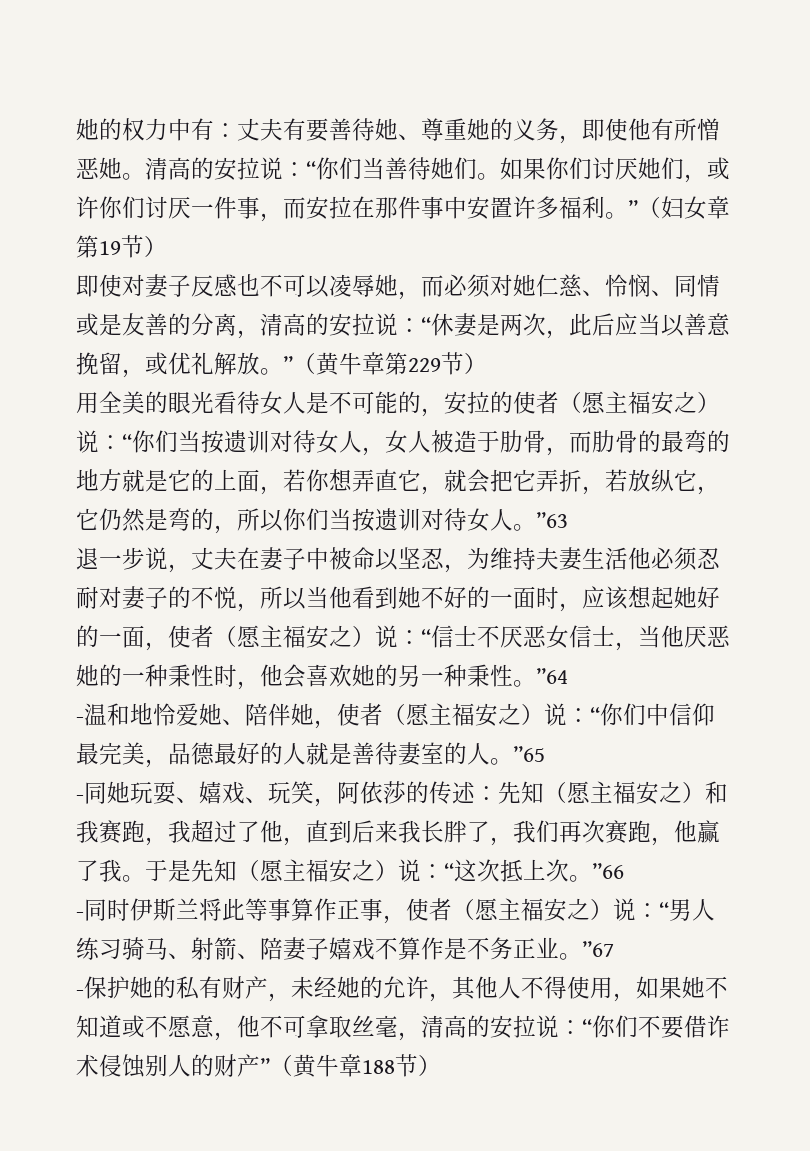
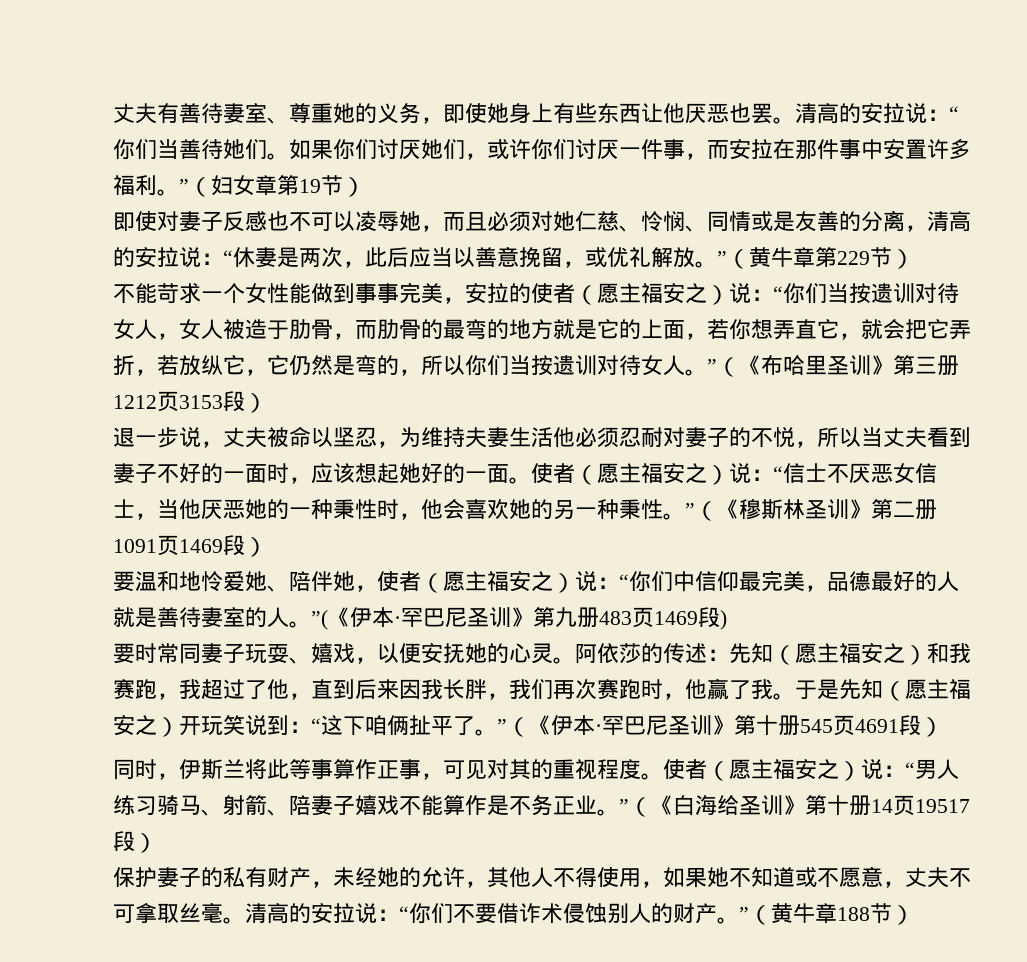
- 她的权力中有：丈夫有要善待她、尊重她的义务，即使他有所憎恶她。
+ 丈夫有善待妻室、尊重她的义务，即使她身上有些东西让他厌恶也罢。
- 即使对妻子反感也不可以凌辱她，而必须对她仁慈、怜悯、同情或是友善的分离，清高的安拉说：“休妻是两次，此后应当以善意挽留，或优礼解放。”（黄牛章第229节）
+ 即使对妻子反感也不可以凌辱她，而且必须对她仁慈、怜悯、同情或是友善的分离，清高的安拉说：“休妻是两次，此后应当以善意挽留，或优礼解放。”（黄牛章第229节）
- 用全美的眼光看待女人是不可能的，安拉的使者（愿主福安之）说：“你们当按遗训对待女人，女人被造于肋骨，而肋骨的最弯的地方就是它的上面，若你想弄直它，就会把它弄折，若放纵它，它仍然是弯的，所以你们当按遗训对待女人。”63
+ 不能苛求一个女性能做到事事完美，安拉的使者（愿主福安之）说：“你们当按遗训对待女人，女人被造于肋骨，而肋骨的最弯的地方就是它的上面，若你想弄直它，就会把它弄折，若放纵它，它仍然是弯的，所以你们当按遗训对待女人。”（《布哈里圣训》第三册1212页3153段）
- 退一步说，丈夫在妻子中被命以坚忍，为维持夫妻生活他必须忍耐对妻子的不悦，所以当他看到她不好的一面时，应该想起她好的一面，使者（愿主福安之）说：
+ 退一步说，丈夫被命以坚忍，为维持夫妻生活他必须忍耐对妻子的不悦，所以当丈夫看到妻子不好的一面时，应该想起她好的一面。使者（愿主福安之）说：
- “信士不厌恶女信士，当他厌恶她的一种秉性时，他会喜欢她的另一种秉性。”64
- -温和地怜爱她、陪伴她，使者（愿主福安之）说：
+ “信士不厌恶女信士，当他厌恶她的一种秉性时，他会喜欢她的另一种秉性。”（《穆斯林圣训》第二册1091页1469段）
+ 要温和地怜爱她、陪伴她，使者（愿主福安之）说：
- “你们中信仰最完美，品德最好的人就是善待妻室的人。”65
- -同她玩耍、嬉戏、玩笑，阿依莎的传述：
+ “你们中信仰最完美，品德最好的人就是善待妻室的人。”(《伊本·罕巴尼圣训》第九册483页1469段)
+ 要时常同妻子玩耍、嬉戏，以便安抚她的心灵。阿依莎的传述：
- 先知（愿主福安之）和我赛跑，我超过了他，直到后来我长胖了，我们再次赛跑，他赢了我。
+ 先知（愿主福安之）和我赛跑，我超过了他，直到后来因我长胖，我们再次赛跑时，他赢了我。
- 于是先知（愿主福安之）说：“这次抵上次。”66
- -同时伊斯兰将此等事算作正事，使者（愿主福安之）说：
+ 于是先知（愿主福安之）开玩笑说到：“这下咱俩扯平了。”（《伊本·罕巴尼圣训》第十册545页4691段）
+ 同时，伊斯兰将此等事算作正事，可见对其的重视程度。使者（愿主福安之）说：
- “男人练习骑马、射箭、陪妻子嬉戏不算作是不务正业。”67
- -保护她的私有财产，未经她的允许，其他人不得使用，如果她不知道或不愿意，他不可拿取丝毫，清高的安拉说：
+ “男人练习骑马、射箭、陪妻子嬉戏不能算作是不务正业。”（《白海给圣训》第十册14页19517段）
+ 保护妻子的私有财产，未经她的允许，其他人不得使用，如果她不知道或不愿意，丈夫不可拿取丝毫。清高的安拉说：
- “你们不要借诈术侵蚀别人的财产”（黄牛章188节）
+ “你们不要借诈术侵蚀别人的财产。”（黄牛章188节）

